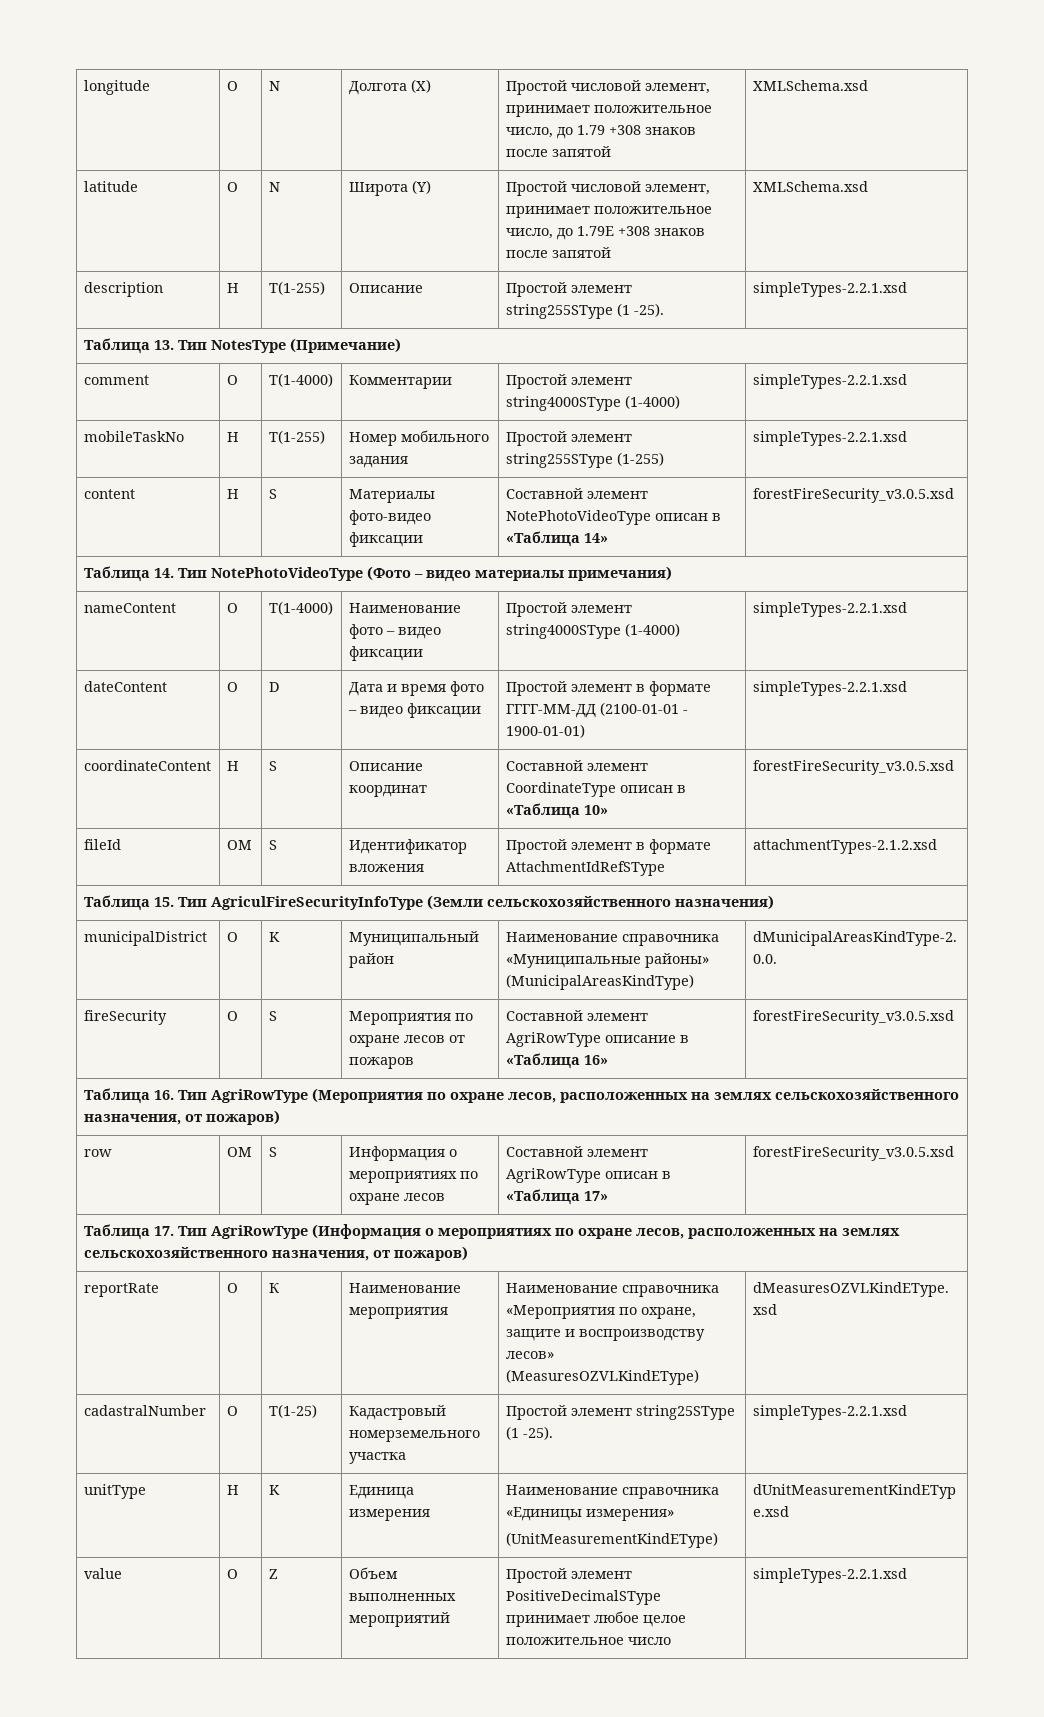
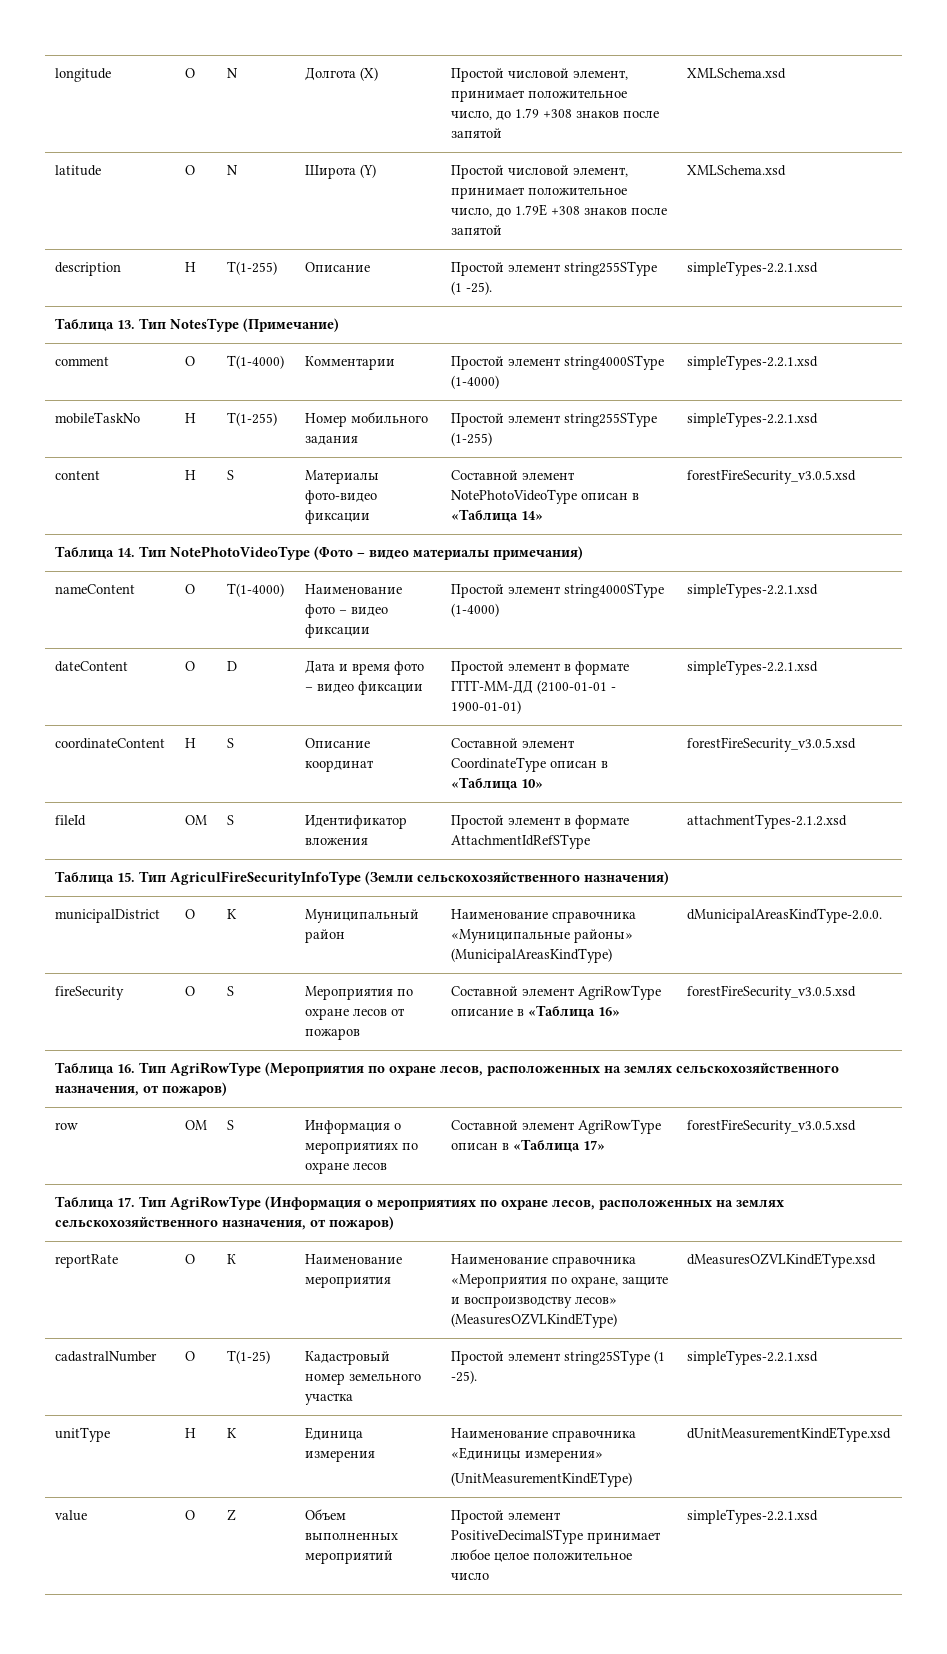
- cadastralNumber | O | Т(1-25) | Кадастровый номерземельного участка | Простой элемент string25SType (1 -25). | simpleTypes-2.2.1.xsd
+ cadastralNumber | O | Т(1-25) | Кадастровый номер земельного участка | Простой элемент string25SType (1 -25). | simpleTypes-2.2.1.xsd

